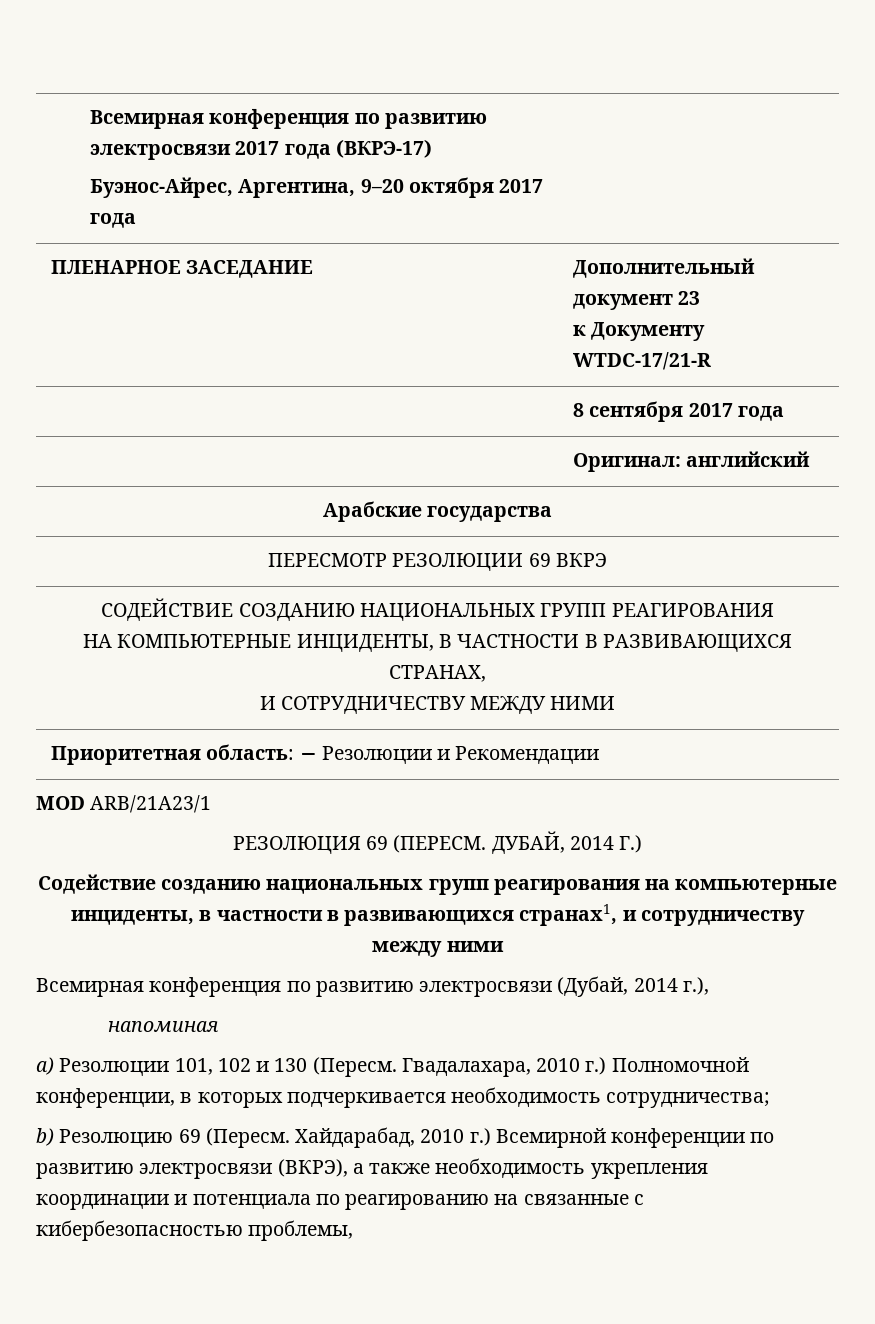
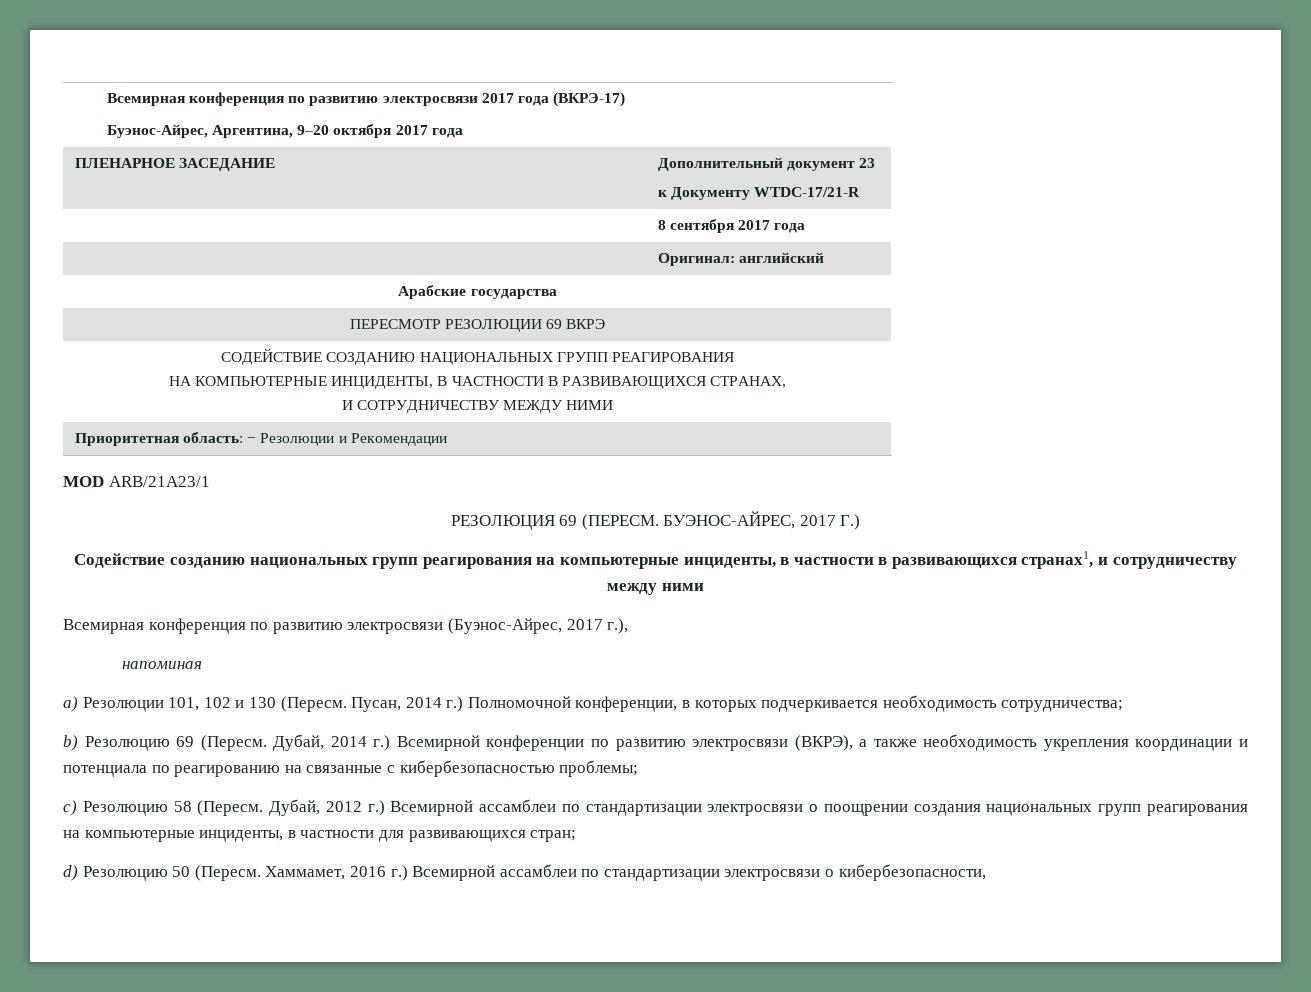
- ДУБАЙ, 2014 Г.)
+ БУЭНОС-АЙРЕС, 2017 Г.)
- Всемирная конференция по развитию электросвязи (Дубай, 2014 г.),
+ Всемирная конференция по развитию электросвязи (Буэнос-Айрес, 2017 г.),
- Гвадалахара, 2010 г.) Полномочной конференции, в которых подчеркивается необходимость сотрудничества;
+ Пусан, 2014 г.) Полномочной конференции, в которых подчеркивается необходимость сотрудничества;
- Хайдарабад, 2010 г.) Всемирной конференции по развитию электросвязи (ВКРЭ), а также необходимость укрепления координации и потенциала по реагированию на связанные с кибербезопасностью проблемы,
+ Дубай, 2014 г.) Всемирной конференции по развитию электросвязи (ВКРЭ), а также необходимость укрепления координации и потенциала по реагированию на связанные с кибербезопасностью проблемы;
+ c) Резолюцию 58 (Пересм. Дубай, 2012 г.) Всемирной ассамблеи по стандартизации электросвязи о поощрении создания национальных групп реагирования на компьютерные инциденты, в частности для развивающихся стран;
+ d) Резолюцию 50 (Пересм. Хаммамет, 2016 г.) Всемирной ассамблеи по стандартизации электросвязи о кибербезопасности,

